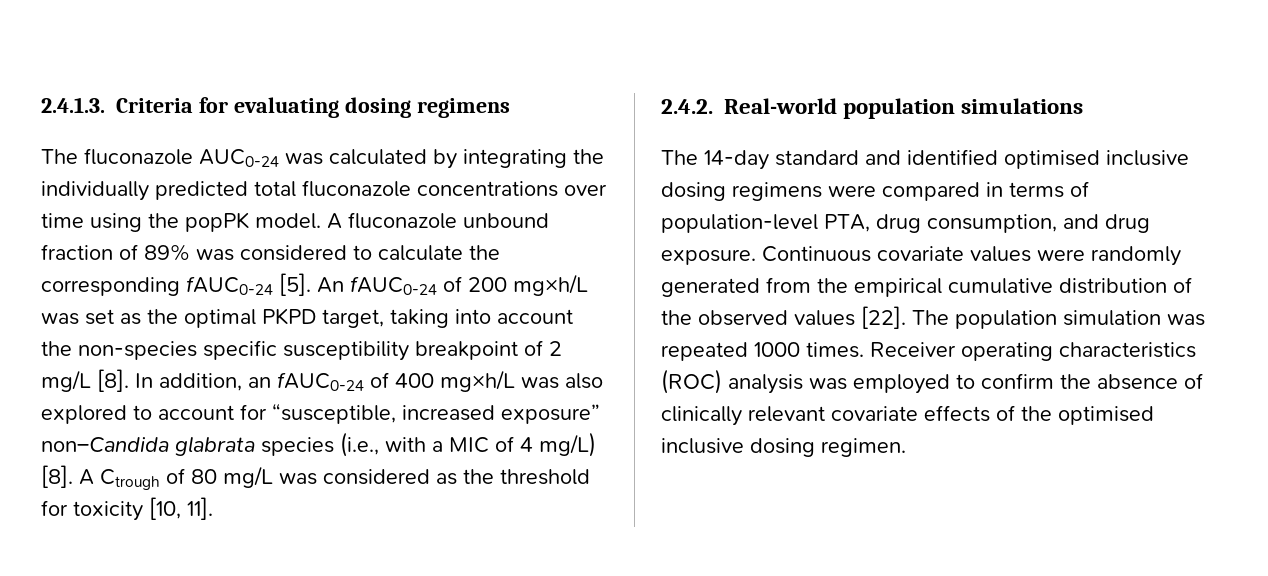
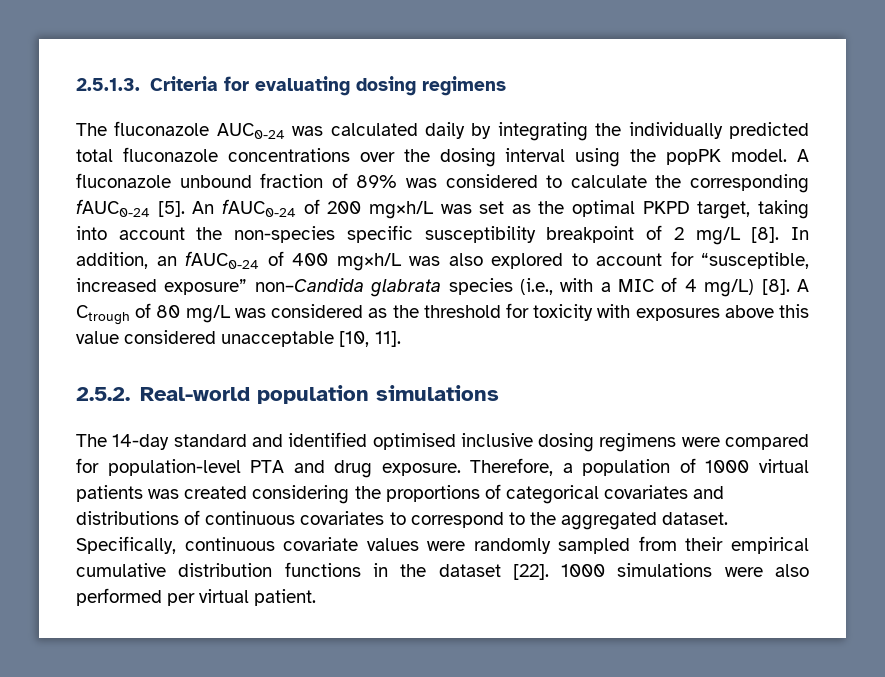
- 2.4.1.3. Criteria for evaluating dosing regimens
+ 2.5.1.3. Criteria for evaluating dosing regimens
- The fluconazole AUC0-24 was calculated by integrating the individually predicted total fluconazole concentrations over time using the popPK model.
+ The fluconazole AUC0-24 was calculated daily by integrating the individually predicted total fluconazole concentrations over the dosing interval using the popPK model.
- A Ctrough of 80 mg/L was considered as the threshold for toxicity [10, 11].
+ A Ctrough of 80 mg/L was considered as the threshold for toxicity with exposures above this value considered unacceptable [10, 11].
- 2.4.2. Real-world population simulations
+ 2.5.2. Real-world population simulations
- The 14-day standard and identified optimised inclusive dosing regimens were compared in terms of population-level PTA, drug consumption, and drug exposure. Continuous covariate values were randomly generated from the empirical cumulative distribution of the observed values [22]. The population simulation was repeated 1000 times. Receiver operating characteristics (ROC) analysis was employed to confirm the absence of clinically relevant covariate effects of the optimised inclusive dosing regimen.
+ The 14-day standard and identified optimised inclusive dosing regimens were compared for population-level PTA and drug exposure. Therefore, a population of 1000 virtual patients was created considering the proportions of categorical covariates and distributions of continuous covariates to correspond to the aggregated dataset. Specifically, continuous covariate values were randomly sampled from their empirical cumulative distribution functions in the dataset [22]. 1000 simulations were also performed per virtual patient.

